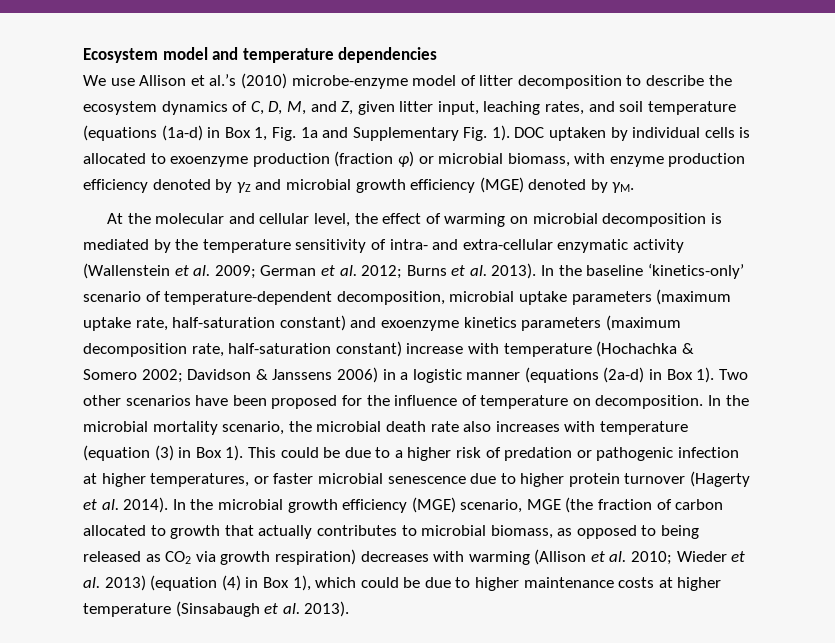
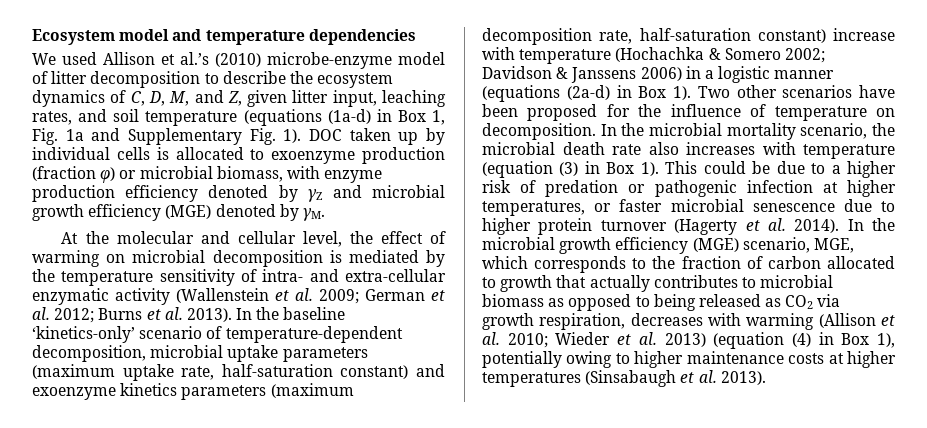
- We use Allison et al.’s (2010) microbe-enzyme model of litter decomposition to describe the ecosystem dynamics of C, D, M, and Z, given litter input, leaching rates, and soil temperature (equations (1a-d) in Box 1, Fig. 1a and Supplementary Fig. 1).
+ We used Allison et al.’s (2010) microbe-enzyme model of litter decomposition to describe the ecosystem dynamics of C, D, M, and Z, given litter input, leaching rates, and soil temperature (equations (1a-d) in Box 1, Fig. 1a and Supplementary Fig. 1).
- DOC uptaken by individual cells is allocated to exoenzyme production (fraction φ) or microbial biomass, with enzyme production efficiency denoted by γZ and microbial growth efficiency (MGE) denoted by γM.
+ DOC taken up by individual cells is allocated to exoenzyme production (fraction φ) or microbial biomass, with enzyme production efficiency denoted by γZ and microbial growth efficiency (MGE) denoted by γM.
- In the microbial growth efficiency (MGE) scenario, MGE (the fraction of carbon allocated to growth that actually contributes to microbial biomass, as opposed to being released as CO2 via growth respiration) decreases with warming (Allison et al. 2010; Wieder et al. 2013) (equation (4) in Box 1), which could be due to higher maintenance costs at higher temperature (Sinsabaugh et al. 2013).
+ In the microbial growth efficiency (MGE) scenario, MGE, which corresponds to the fraction of carbon allocated to growth that actually contributes to microbial biomass as opposed to being released as CO2 via growth respiration, decreases with warming (Allison et al. 2010; Wieder et al. 2013) (equation (4) in Box 1), potentially owing to higher maintenance costs at higher temperatures (Sinsabaugh et al. 2013).

